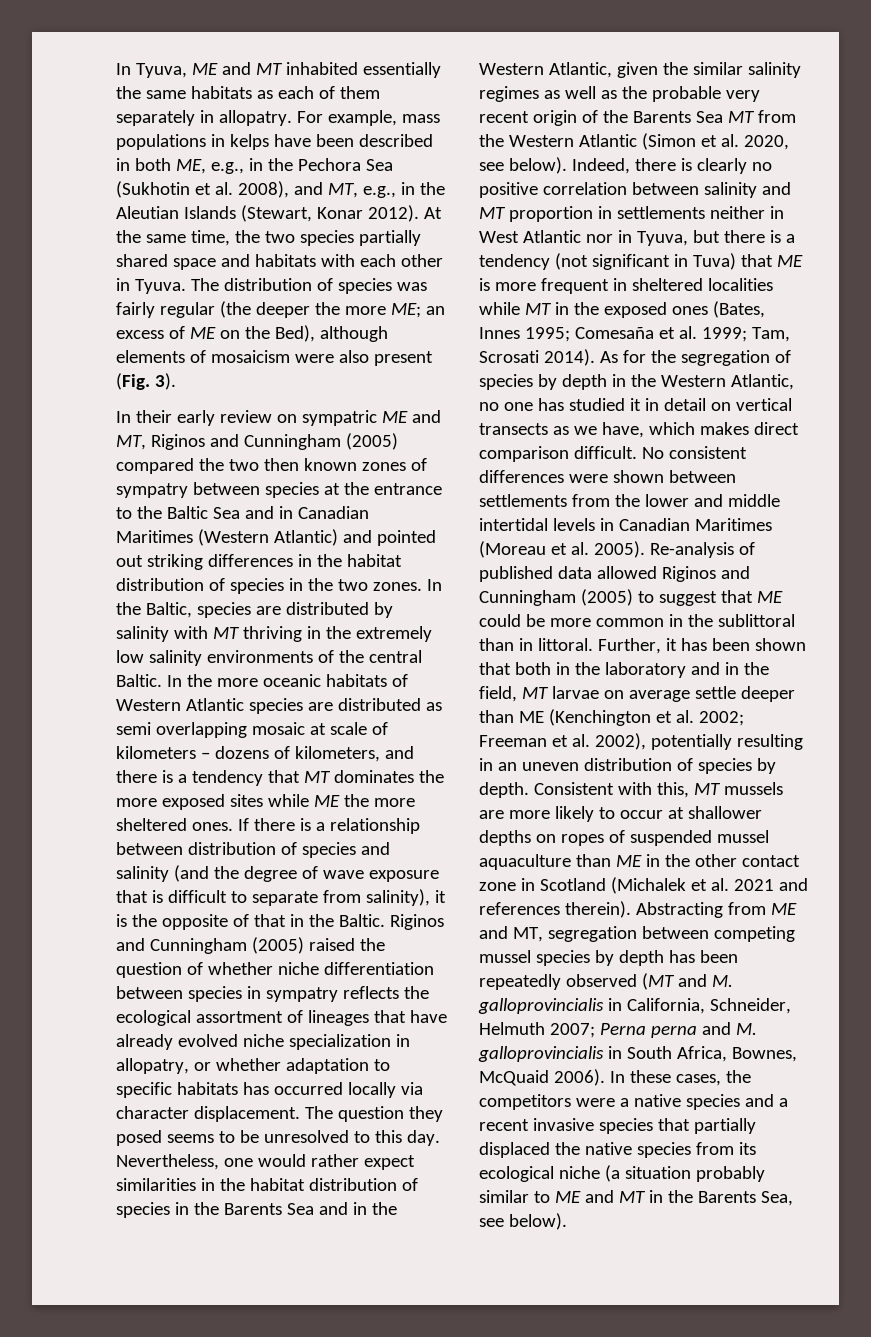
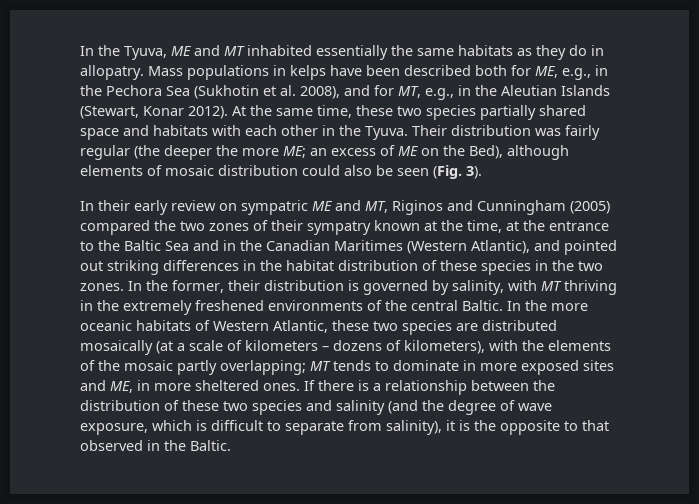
- In Tyuva, ME and MT inhabited essentially the same habitats as each of them separately in allopatry. For example, mass populations in kelps have been described in both ME, e.g., in the Pechora Sea (Sukhotin et al. 2008), and MT, e.g., in the Aleutian Islands (Stewart, Konar 2012).
+ In the Tyuva, ME and MT inhabited essentially the same habitats as they do in allopatry. Mass populations in kelps have been described both for ME, e.g., in the Pechora Sea (Sukhotin et al. 2008), and for MT, e.g., in the Aleutian Islands (Stewart, Konar 2012).
- At the same time, the two species partially shared space and habitats with each other in Tyuva. The distribution of species was fairly regular (the deeper the more ME; an excess of ME on the Bed), although elements of mosaicism were also present (Fig. 3).
+ At the same time, these two species partially shared space and habitats with each other in the Tyuva. Their distribution was fairly regular (the deeper the more ME; an excess of ME on the Bed), although elements of mosaic distribution could also be seen (Fig. 3).
- In their early review on sympatric ME and MT, Riginos and Cunningham (2005) compared the two then known zones of sympatry between species at the entrance to the Baltic Sea and in Canadian Maritimes (Western Atlantic) and pointed out striking differences in the habitat distribution of species in the two zones.
+ In their early review on sympatric ME and MT, Riginos and Cunningham (2005) compared the two zones of their sympatry known at the time, at the entrance to the Baltic Sea and in the Canadian Maritimes (Western Atlantic), and pointed out striking differences in the habitat distribution of these species in the two zones.
- In the Baltic, species are distributed by salinity with MT thriving in the extremely low salinity environments of the central Baltic.
+ In the former, their distribution is governed by salinity, with MT thriving in the extremely freshened environments of the central Baltic.
- In the more oceanic habitats of Western Atlantic species are distributed as semi overlapping mosaic at scale of kilometers – dozens of kilometers, and there is a tendency that MT dominates the more exposed sites while ME the more sheltered ones.
+ In the more oceanic habitats of Western Atlantic, these two species are distributed mosaically (at a scale of kilometers – dozens of kilometers), with the elements of the mosaic partly overlapping; MT tends to dominate in more exposed sites and ME, in more sheltered ones.
- If there is a relationship between distribution of species and salinity (and the degree of wave exposure that is difficult to separate from salinity), it is the opposite of that in the Baltic. Riginos and Cunningham (2005) raised the question of whether niche differentiation between species in sympatry reflects the ecological assortment of lineages that have already evolved niche specialization in allopatry, or whether adaptation to specific habitats has occurred locally via character displacement. The question they posed seems to be unresolved to this day. Nevertheless, one would rather expect similarities in the habitat distribution of species in the Barents Sea and in the Western Atlantic, given the similar salinity regimes as well as the probable very recent origin of the Barents Sea MT from the Western Atlantic (Simon et al. 2020, see below). Indeed, there is clearly no positive correlation between salinity and MT proportion in settlements neither in West Atlantic nor in Tyuva, but there is a tendency (not significant in Tuva) that ME is more frequent in sheltered localities while MT in the exposed ones (Bates, Innes 1995; Comesaña et al. 1999; Tam, Scrosati 2014). As for the segregation of species by depth in the Western Atlantic, no one has studied it in detail on vertical transects as we have, which makes direct comparison difficult. No consistent differences were shown between settlements from the lower and middle intertidal levels in Canadian Maritimes (Moreau et al. 2005). Re-analysis of published data allowed Riginos and Cunningham (2005) to suggest that ME could be more common in the sublittoral than in littoral. Further, it has been shown that both in the laboratory and in the field, MT larvae on average settle deeper than ME (Kenchington et al. 2002; Freeman et al. 2002), potentially resulting in an uneven distribution of species by depth. Consistent with this, MT mussels are more likely to occur at shallower depths on ropes of suspended mussel aquaculture than ME in the other contact zone in Scotland (Michalek et al. 2021 and references therein). Abstracting from ME and MT, segregation between competing mussel species by depth has been repeatedly observed (MT and M. galloprovincialis in California, Schneider, Helmuth 2007; Perna perna and M. galloprovincialis in South Africa, Bownes, McQuaid 2006). In these cases, the competitors were a native species and a recent invasive species that partially displaced the native species from its ecological niche (a situation probably similar to ME and MT in the Barents Sea, see below).
+ If there is a relationship between the distribution of these two species and salinity (and the degree of wave exposure, which is difficult to separate from salinity), it is the opposite to that observed in the Baltic.

